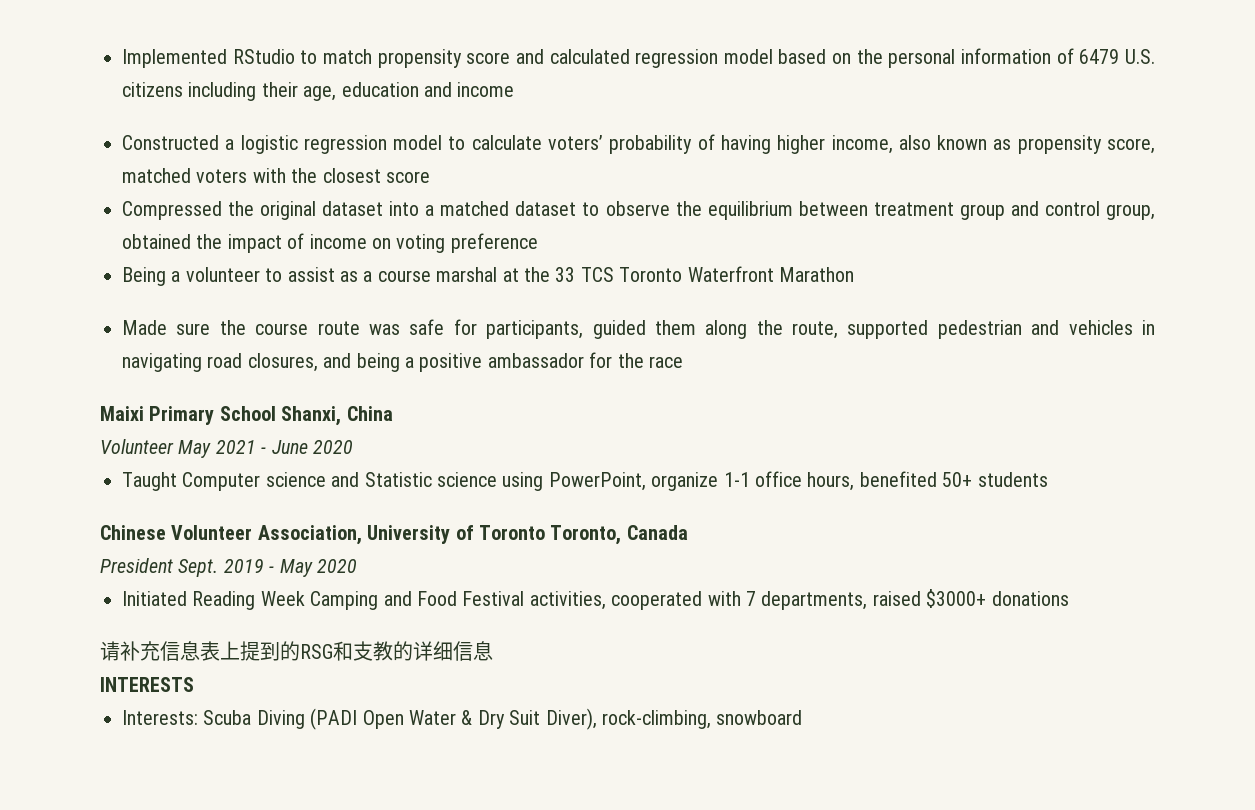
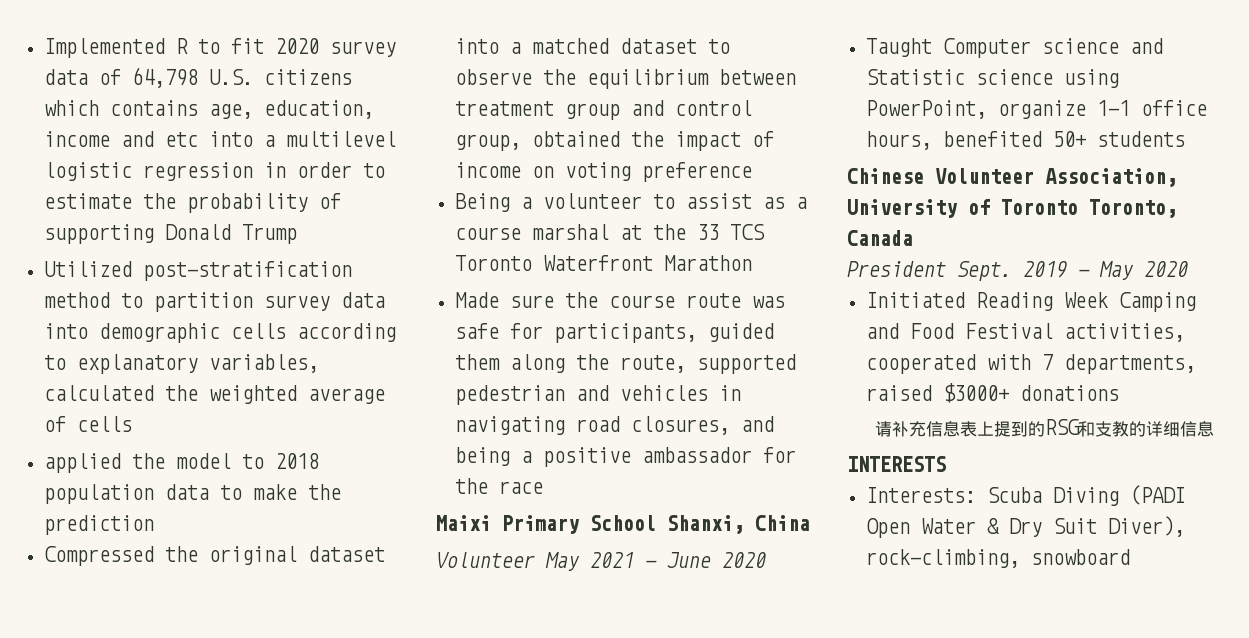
- Implemented RStudio to match propensity score and calculated regression model based on the personal information of 6479 U.S. citizens including their age, education and income
- Constructed a logistic regression model to calculate voters’ probability of having higher income, also known as propensity score, matched voters with the closest score
+ Implemented R to fit 2020 survey data of 64,798 U.S. citizens which contains age, education, income and etc into a multilevel logistic regression in order to estimate the probability of supporting Donald Trump
+ Utilized post-stratification method to partition survey data into demographic cells according to explanatory variables, calculated the weighted average of cells
+ applied the model to 2018 population data to make the prediction

